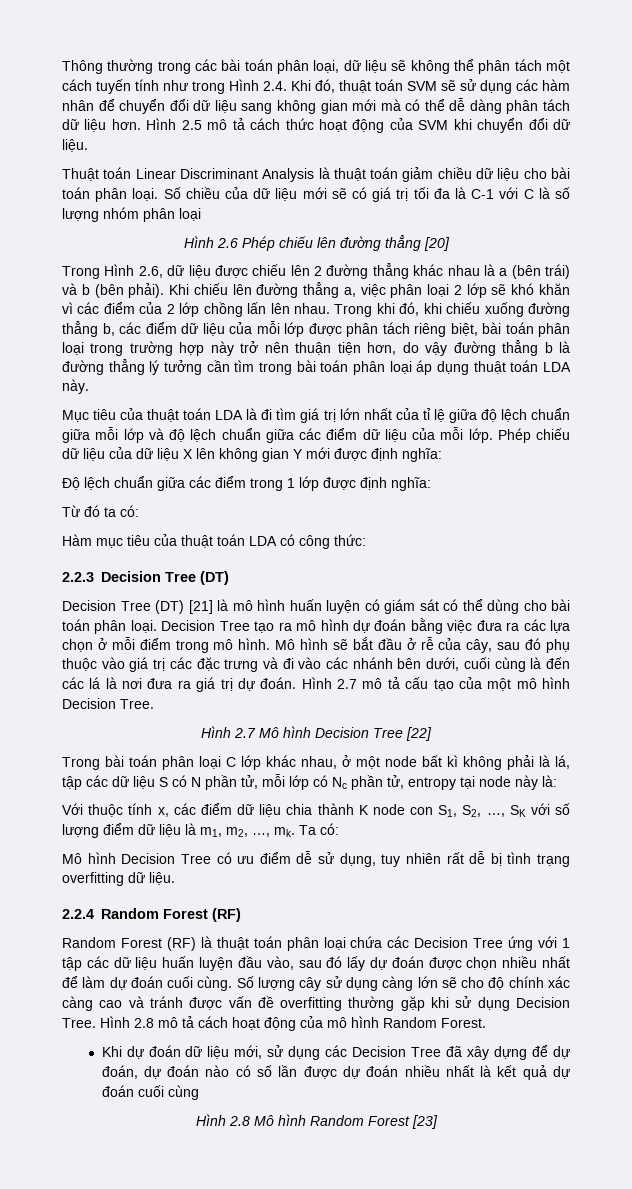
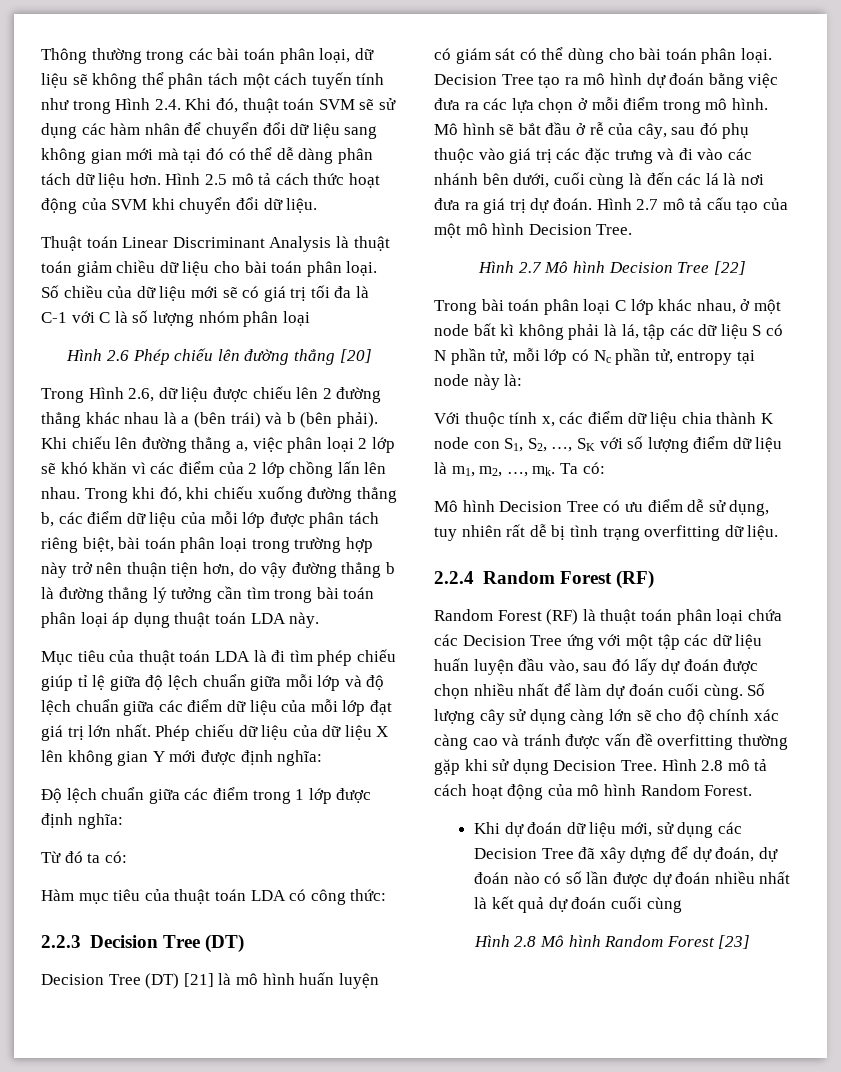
- Thông thường trong các bài toán phân loại, dữ liệu sẽ không thể phân tách một cách tuyến tính như trong Hình 2.4. Khi đó, thuật toán SVM sẽ sử dụng các hàm nhân để chuyển đổi dữ liệu sang không gian mới mà có thể dễ dàng phân tách dữ liệu hơn.
+ Thông thường trong các bài toán phân loại, dữ liệu sẽ không thể phân tách một cách tuyến tính như trong Hình 2.4. Khi đó, thuật toán SVM sẽ sử dụng các hàm nhân để chuyển đổi dữ liệu sang không gian mới mà tại đó có thể dễ dàng phân tách dữ liệu hơn.
- Mục tiêu của thuật toán LDA là đi tìm giá trị lớn nhất của tỉ lệ giữa độ lệch chuẩn giữa mỗi lớp và độ lệch chuẩn giữa các điểm dữ liệu của mỗi lớp.
+ Mục tiêu của thuật toán LDA là đi tìm phép chiếu giúp tỉ lệ giữa độ lệch chuẩn giữa mỗi lớp và độ lệch chuẩn giữa các điểm dữ liệu của mỗi lớp đạt giá trị lớn nhất.
- Random Forest (RF) là thuật toán phân loại chứa các Decision Tree ứng với 1 tập các dữ liệu huấn luyện đầu vào, sau đó lấy dự đoán được chọn nhiều nhất để làm dự đoán cuối cùng.
+ Random Forest (RF) là thuật toán phân loại chứa các Decision Tree ứng với một tập các dữ liệu huấn luyện đầu vào, sau đó lấy dự đoán được chọn nhiều nhất để làm dự đoán cuối cùng.

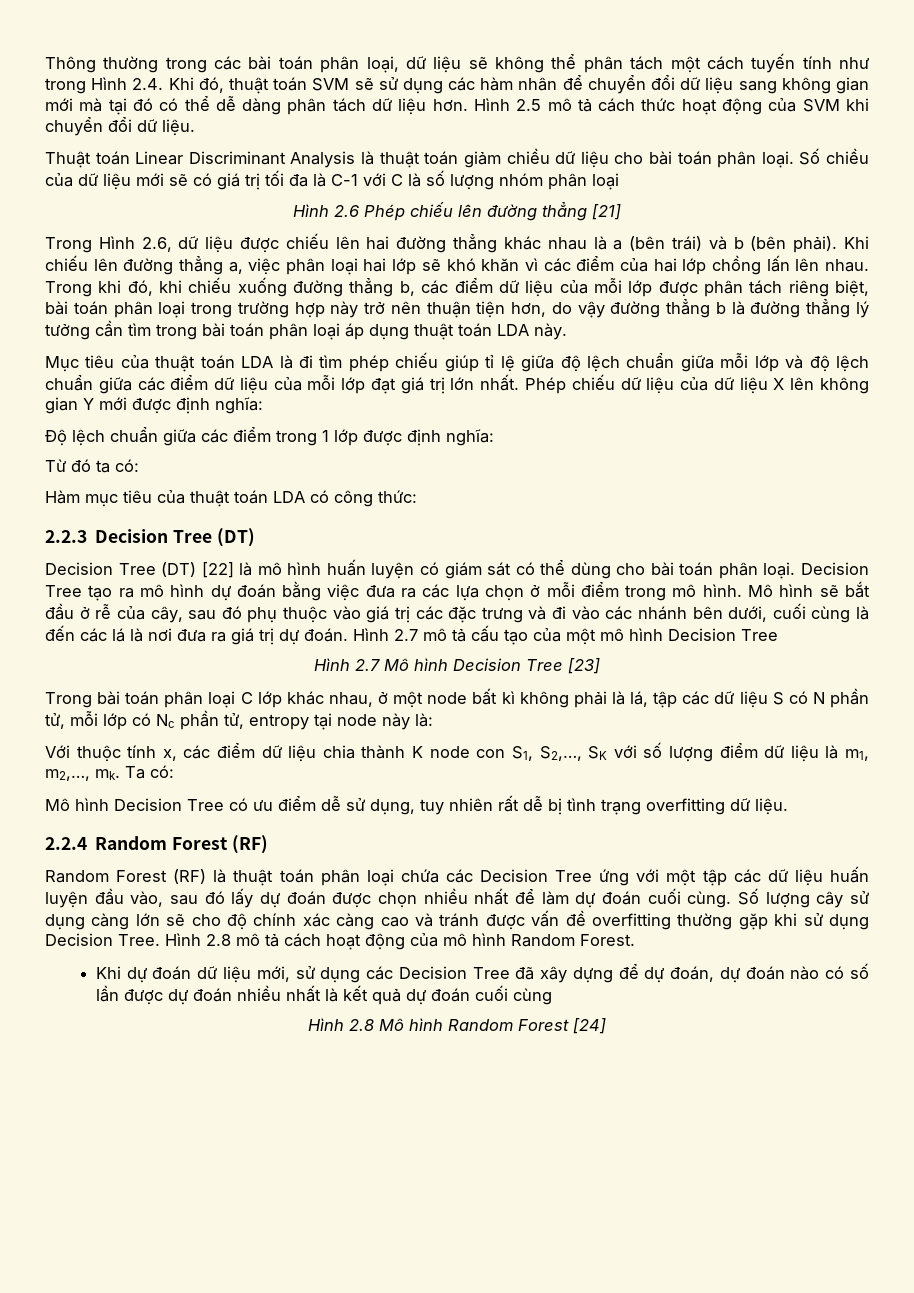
- Hình 2.6 Phép chiếu lên đường thẳng [20]
+ Hình 2.6 Phép chiếu lên đường thẳng [21]
- Trong Hình 2.6, dữ liệu được chiếu lên 2 đường thẳng khác nhau là a (bên trái) và b (bên phải).
+ Trong Hình 2.6, dữ liệu được chiếu lên hai đường thẳng khác nhau là a (bên trái) và b (bên phải).
- Khi chiếu lên đường thẳng a, việc phân loại 2 lớp sẽ khó khăn vì các điểm của 2 lớp chồng lấn lên nhau.
+ Khi chiếu lên đường thẳng a, việc phân loại hai lớp sẽ khó khăn vì các điểm của hai lớp chồng lấn lên nhau.
- Decision Tree (DT) [21] là mô hình huấn luyện có giám sát có thể dùng cho bài toán phân loại.
+ Decision Tree (DT) [22] là mô hình huấn luyện có giám sát có thể dùng cho bài toán phân loại.
- Hình 2.7 mô tả cấu tạo của một mô hình Decision Tree.
+ Hình 2.7 mô tả cấu tạo của một mô hình Decision Tree
- Hình 2.7 Mô hình Decision Tree [22]
+ Hình 2.7 Mô hình Decision Tree [23]
- Với thuộc tính x, các điểm dữ liệu chia thành K node con S1, S2, …, SK với số lượng điểm dữ liệu là m1, m2, …, mk.
+ Với thuộc tính x, các điểm dữ liệu chia thành K node con S1, S2,…, SK với số lượng điểm dữ liệu là m1, m2,…, mk.
- Hình 2.8 Mô hình Random Forest [23]
+ Hình 2.8 Mô hình Random Forest [24]

